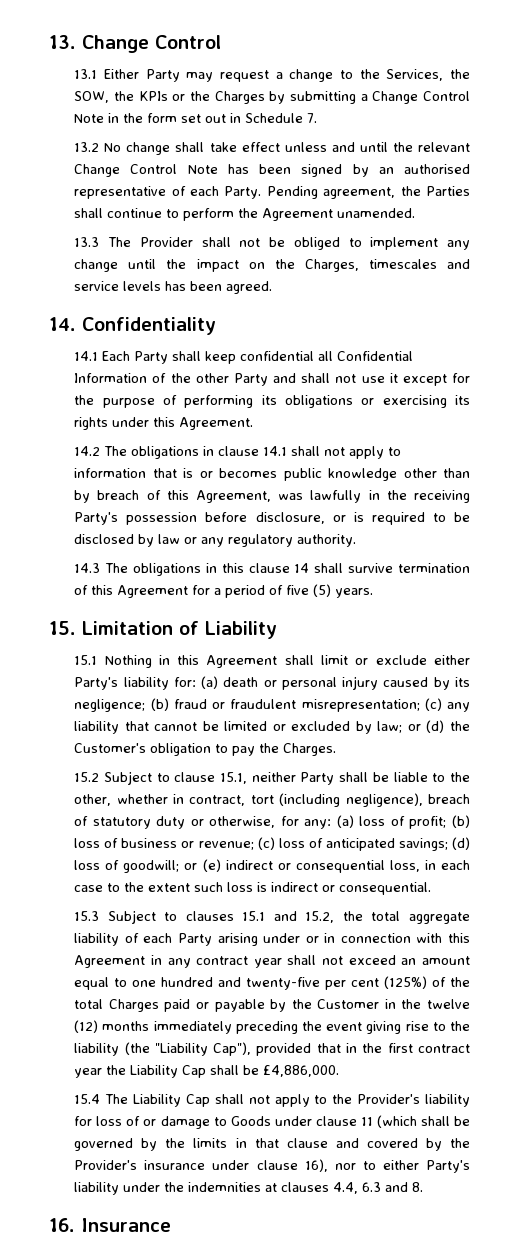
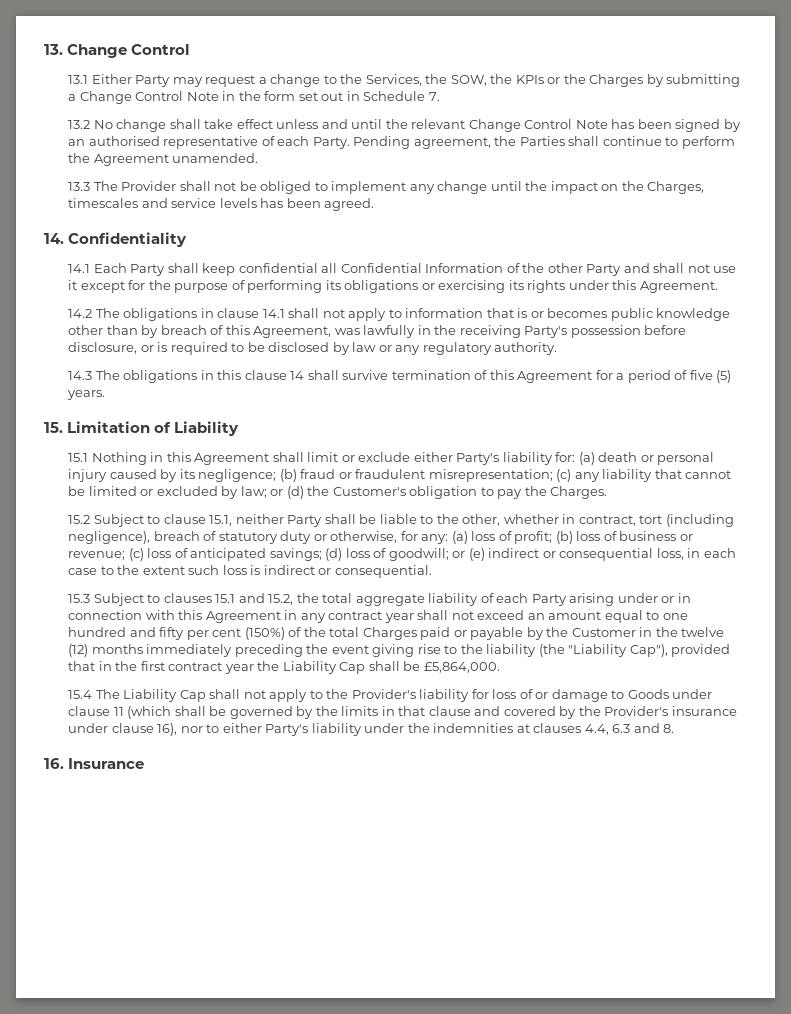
- 15.3 Subject to clauses 15.1 and 15.2, the total aggregate liability of each Party arising under or in connection with this Agreement in any contract year shall not exceed an amount equal to one hundred and twenty-five per cent (125%) of the total Charges paid or payable by the Customer in the twelve (12) months immediately preceding the event giving rise to the liability (the "Liability Cap"), provided that in the first contract year the Liability Cap shall be £4,886,000.
+ 15.3 Subject to clauses 15.1 and 15.2, the total aggregate liability of each Party arising under or in connection with this Agreement in any contract year shall not exceed an amount equal to one hundred and fifty per cent (150%) of the total Charges paid or payable by the Customer in the twelve (12) months immediately preceding the event giving rise to the liability (the "Liability Cap"), provided that in the first contract year the Liability Cap shall be £5,864,000.

